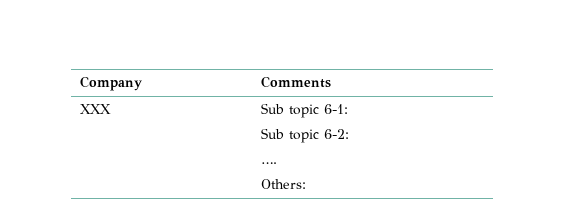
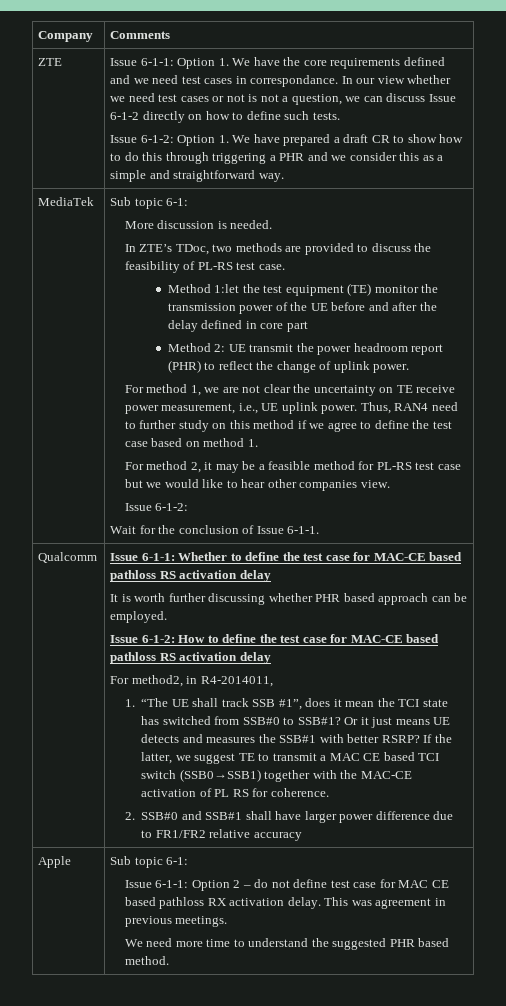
- XXX | Sub topic 6-1:
- Sub topic 6-2:
- ….
- Others:
+ ZTE | Issue 6-1-1: Option 1. We have the core requirements defined and we need test cases in correspondance. In our view whether we need test cases or not is not a question, we can discuss Issue 6-1-2 directly on how to define such tests.
+ Issue 6-1-2: Option 1. We have prepared a draft CR to show how to do this through triggering a PHR and we consider this as a simple and straightforward way.
+ MediaTek | Sub topic 6-1:
+ More discussion is needed.
+ In ZTE’s TDoc, two methods are provided to discuss the feasibility of PL-RS test case.
+ Method 1:let the test equipment (TE) monitor the transmission power of the UE before and after the delay defined in core part
+ Method 2: UE transmit the power headroom report (PHR) to reflect the change of uplink power.
+ For method 1, we are not clear the uncertainty on TE receive power measurement, i.e., UE uplink power. Thus, RAN4 need to further study on this method if we agree to define the test case based on method 1.
+ For method 2, it may be a feasible method for PL-RS test case but we would like to hear other companies view.
+ Issue 6-1-2:
+ Wait for the conclusion of Issue 6-1-1.
+ Qualcomm | Issue 6-1-1: Whether to define the test case for MAC-CE based pathloss RS activation delay
+ It is worth further discussing whether PHR based approach can be employed.
+ Issue 6-1-2: How to define the test case for MAC-CE based pathloss RS activation delay
+ For method2, in R4-2014011,
+ 1. “The UE shall track SSB #1”, does it mean the TCI state has switched from SSB#0 to SSB#1? Or it just means UE detects and measures the SSB#1 with better RSRP? If the latter, we suggest TE to transmit a MAC CE based TCI switch (SSB0→SSB1) together with the MAC-CE activation of PL RS for coherence.
+ 2. SSB#0 and SSB#1 shall have larger power difference due to FR1/FR2 relative accuracy
+ Apple | Sub topic 6-1:
+ Issue 6-1-1: Option 2 – do not define test case for MAC CE based pathloss RX activation delay. This was agreement in previous meetings.
+ We need more time to understand the suggested PHR based method.

